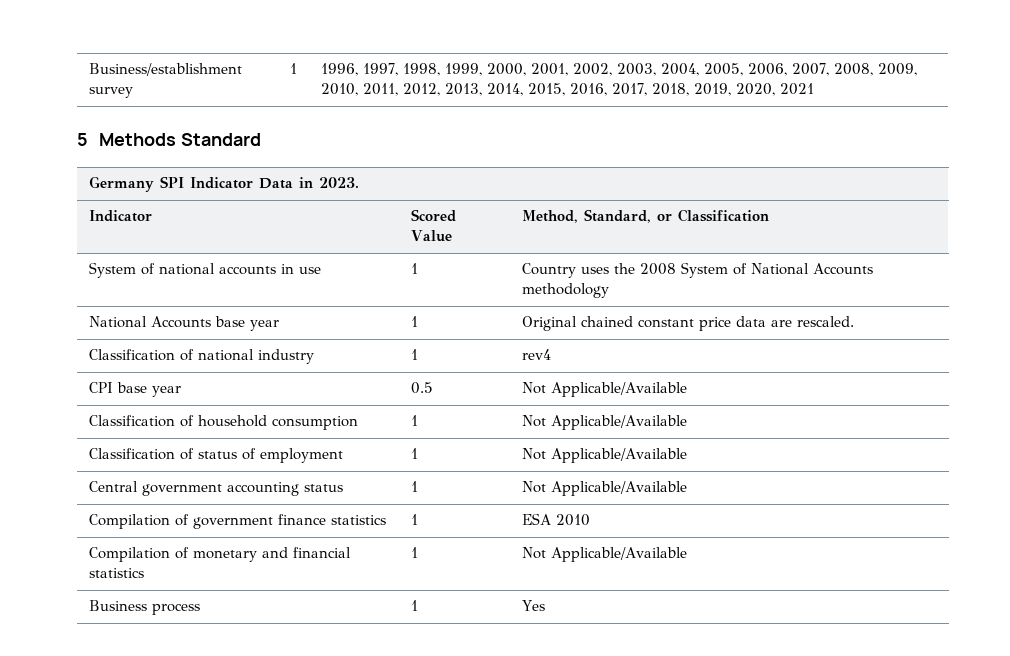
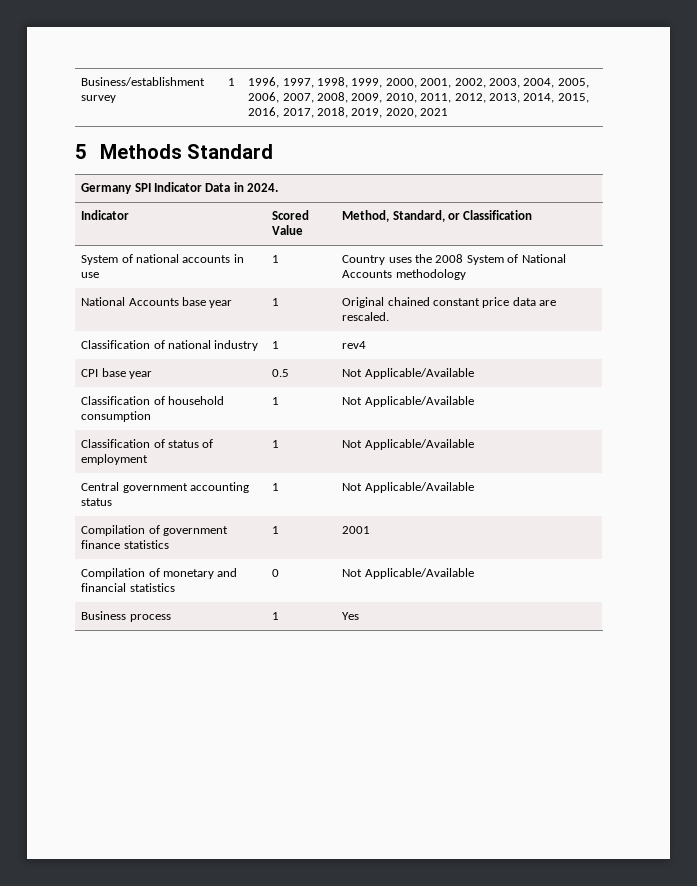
- Germany SPI Indicator Data in 2023.
+ Germany SPI Indicator Data in 2024.
- Compilation of government finance statistics | 1 | ESA 2010
+ Compilation of government finance statistics | 1 | 2001
- Compilation of monetary and financial statistics | 1 | Not Applicable/Available
+ Compilation of monetary and financial statistics | 0 | Not Applicable/Available

